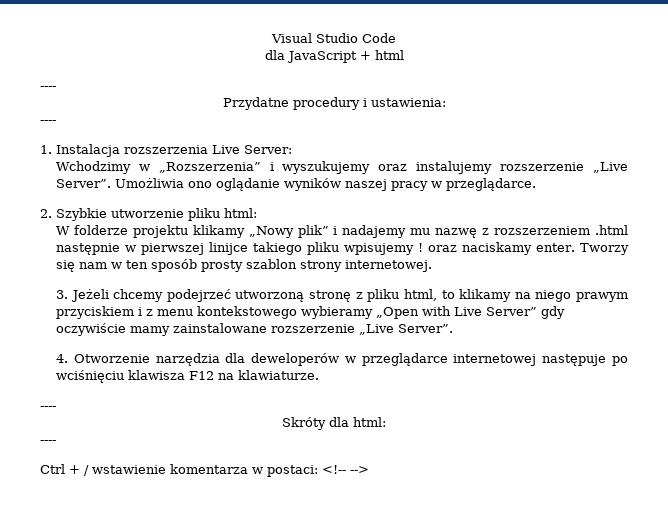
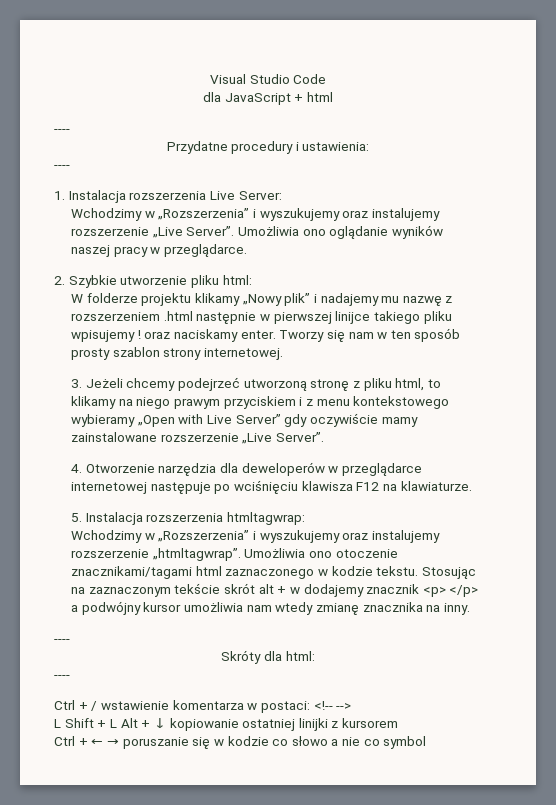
+ 5. Instalacja rozszerzenia htmltagwrap:
+ Wchodzimy w „Rozszerzenia” i wyszukujemy oraz instalujemy rozszerzenie „htmltagwrap”. Umożliwia ono otoczenie znacznikami/tagami html zaznaczonego w kodzie tekstu. Stosując na zaznaczonym tekście skrót alt + w dodajemy znacznik <p> </p> a podwójny kursor umożliwia nam wtedy zmianę znacznika na inny.
+ L Shift + L Alt + ↓ kopiowanie ostatniej linijki z kursorem
+ Ctrl + ← → poruszanie się w kodzie co słowo a nie co symbol

